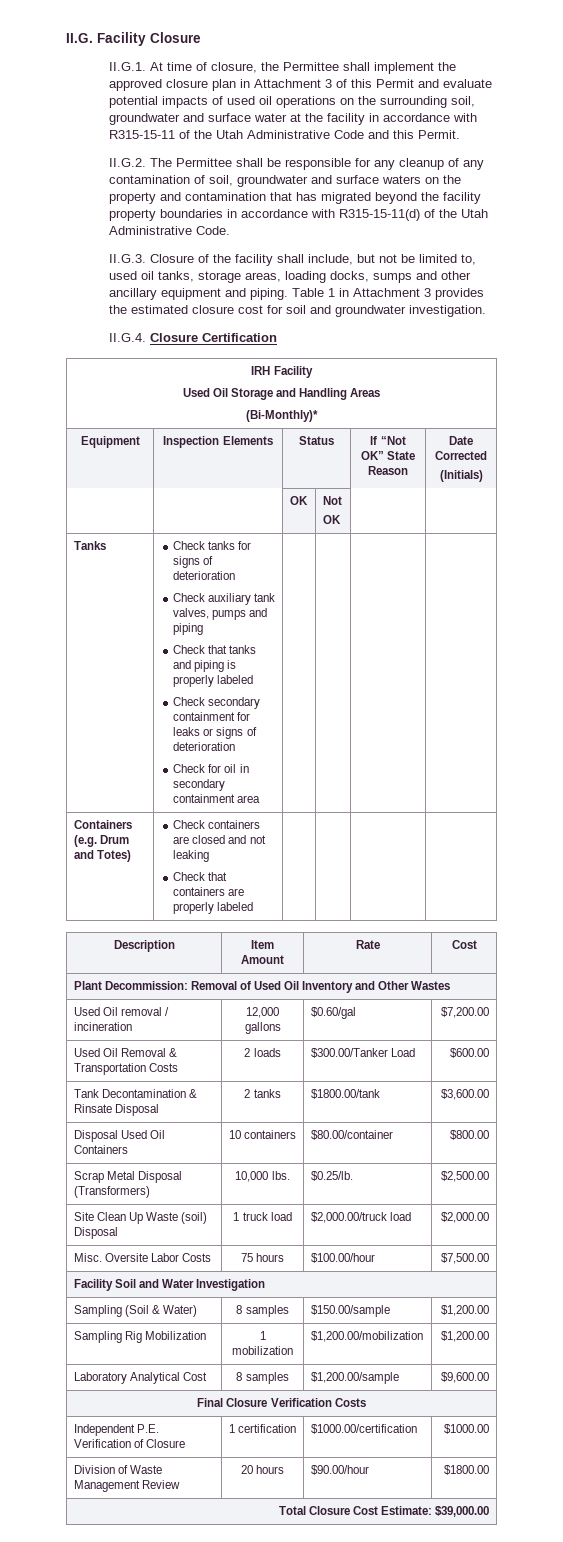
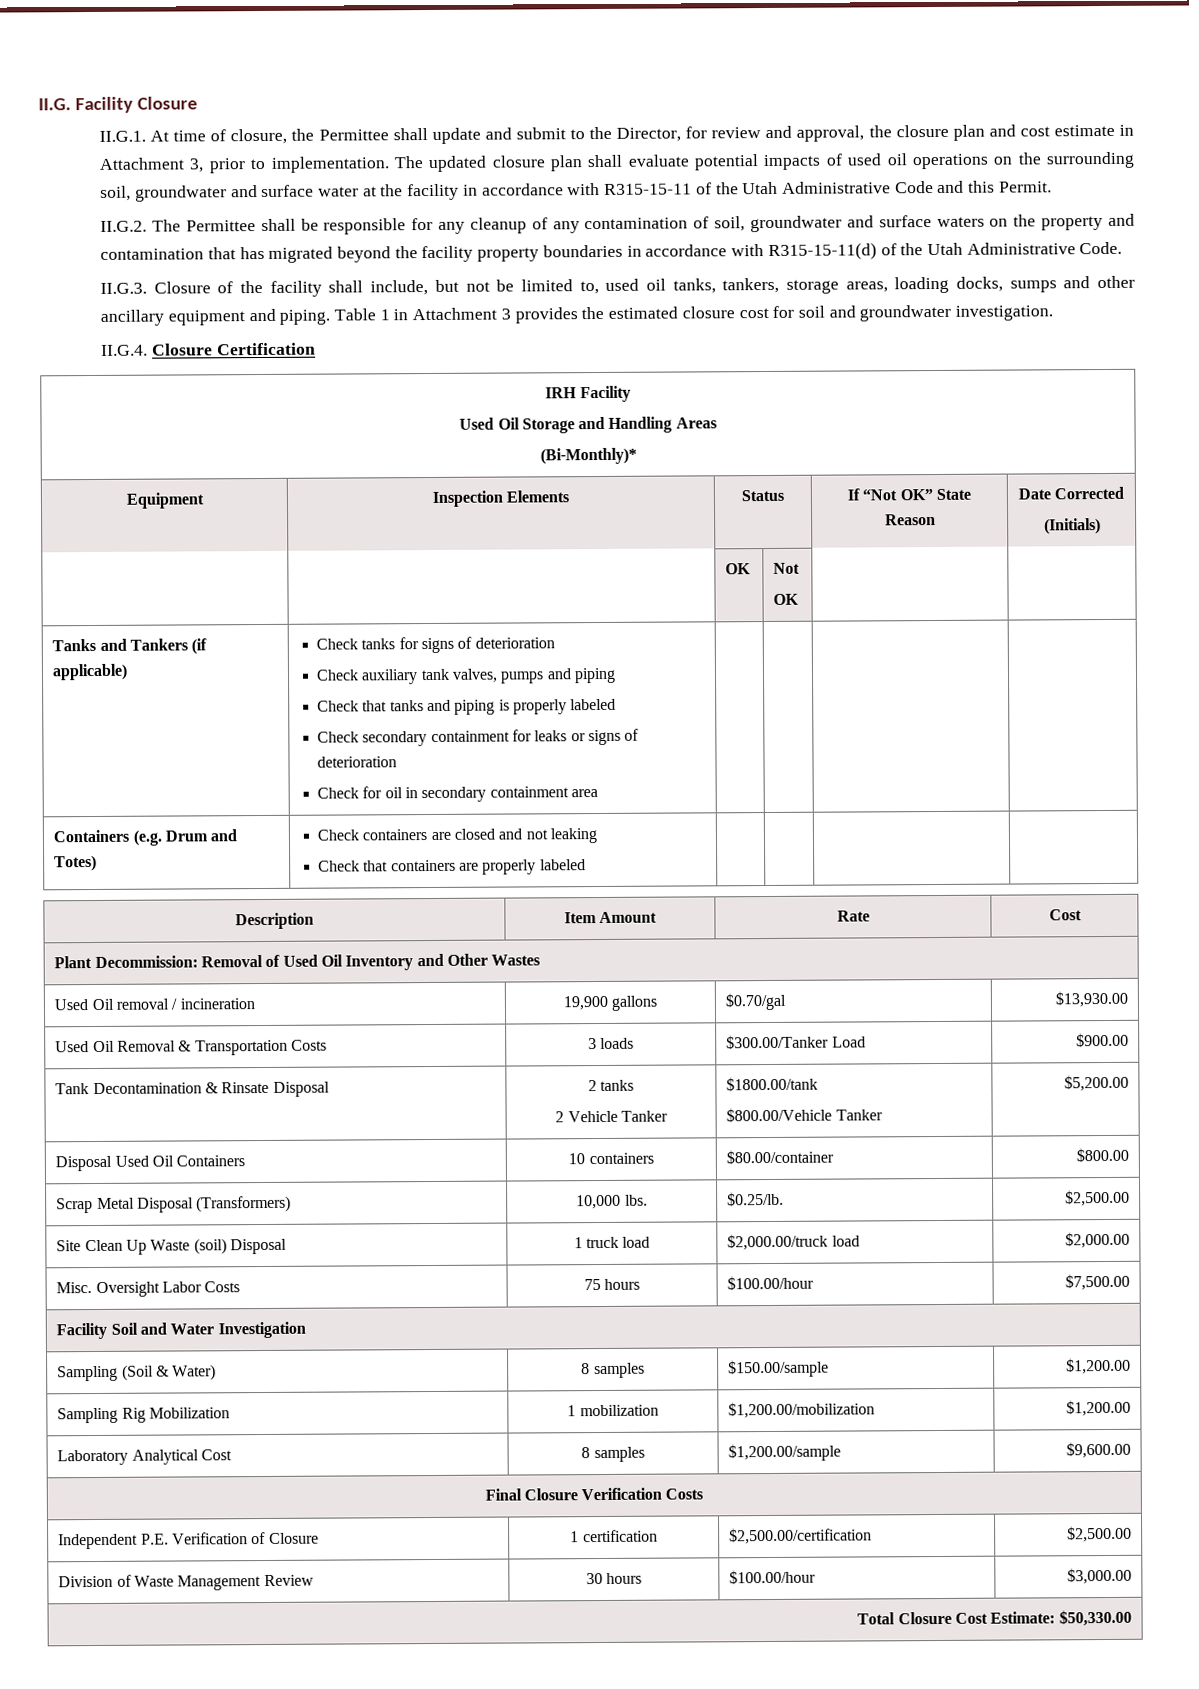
- II.G.1. At time of closure, the Permittee shall implement the approved closure plan in Attachment 3 of this Permit and evaluate potential impacts of used oil operations on the surrounding soil, groundwater and surface water at the facility in accordance with R315-15-11 of the Utah Administrative Code and this Permit.
+ II.G.1. At time of closure, the Permittee shall update and submit to the Director, for review and approval, the closure plan and cost estimate in Attachment 3, prior to implementation. The updated closure plan shall evaluate potential impacts of used oil operations on the surrounding soil, groundwater and surface water at the facility in accordance with R315-15-11 of the Utah Administrative Code and this Permit.
- II.G.3. Closure of the facility shall include, but not be limited to, used oil tanks, storage areas, loading docks, sumps and other ancillary equipment and piping.
+ II.G.3. Closure of the facility shall include, but not be limited to, used oil tanks, tankers, storage areas, loading docks, sumps and other ancillary equipment and piping.
- Tanks
+ Tanks and Tankers (if applicable)
- Used Oil removal / incineration | 12,000 gallons | $0.60/gal | $7,200.00
+ Used Oil removal / incineration | 19,900 gallons | $0.70/gal | $13,930.00
- Used Oil Removal & Transportation Costs | 2 loads | $300.00/Tanker Load | $600.00
+ Used Oil Removal & Transportation Costs | 3 loads | $300.00/Tanker Load | $900.00
- Tank Decontamination & Rinsate Disposal | 2 tanks | $1800.00/tank | $3,600.00
+ Tank Decontamination & Rinsate Disposal | 2 tanks
+ 2 Vehicle Tanker | $1800.00/tank
+ $800.00/Vehicle Tanker | $5,200.00
- Misc. Oversite Labor Costs | 75 hours | $100.00/hour | $7,500.00
+ Misc. Oversight Labor Costs | 75 hours | $100.00/hour | $7,500.00
- Independent P.E. Verification of Closure | 1 certification | $1000.00/certification | $1000.00
+ Independent P.E. Verification of Closure | 1 certification | $2,500.00/certification | $2,500.00
- Division of Waste Management Review | 20 hours | $90.00/hour | $1800.00
+ Division of Waste Management Review | 30 hours | $100.00/hour | $3,000.00
- Total Closure Cost Estimate: $39,000.00
+ Total Closure Cost Estimate: $50,330.00

